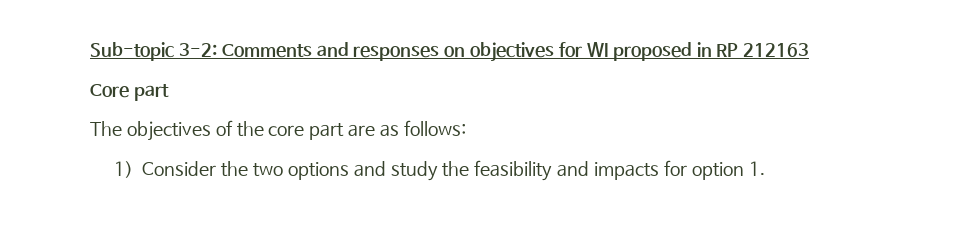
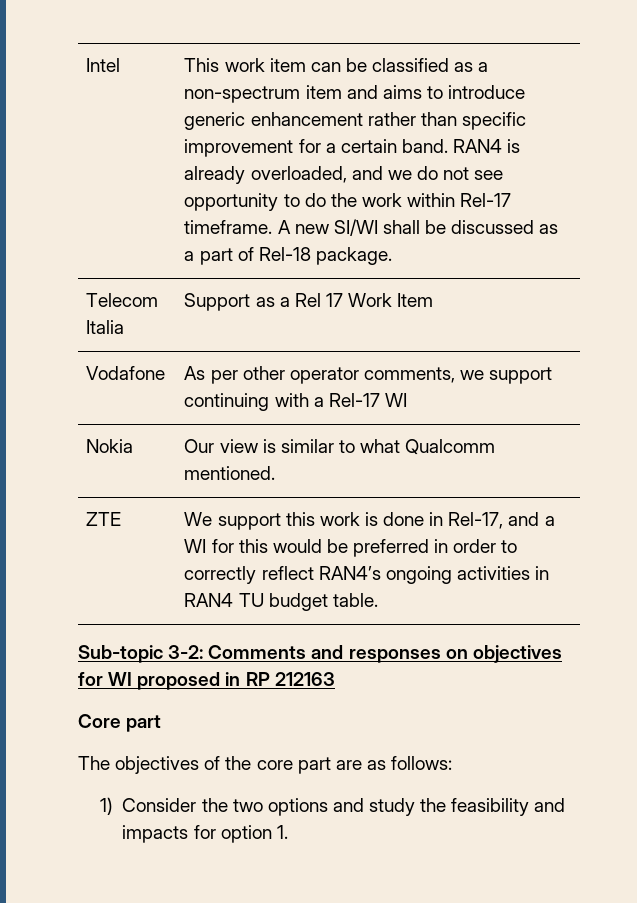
+ Intel | This work item can be classified as a non-spectrum item and aims to introduce generic enhancement rather than specific improvement for a certain band. RAN4 is already overloaded, and we do not see opportunity to do the work within Rel-17 timeframe. A new SI/WI shall be discussed as a part of Rel-18 package.
+ Telecom Italia | Support as a Rel 17 Work Item
+ Vodafone | As per other operator comments, we support continuing with a Rel-17 WI
+ Nokia | Our view is similar to what Qualcomm mentioned.
+ ZTE | We support this work is done in Rel-17, and a WI for this would be preferred in order to correctly reflect RAN4’s ongoing activities in RAN4 TU budget table.

